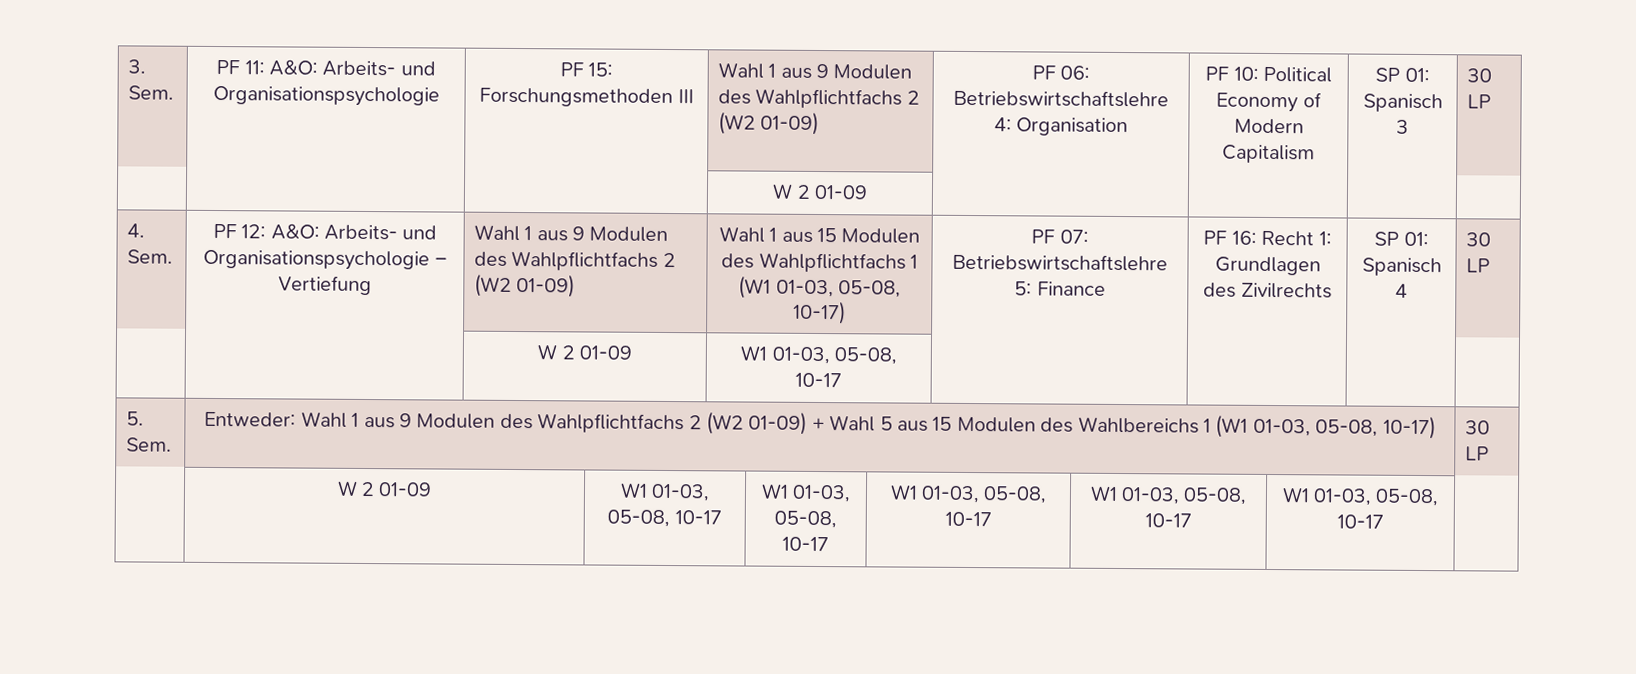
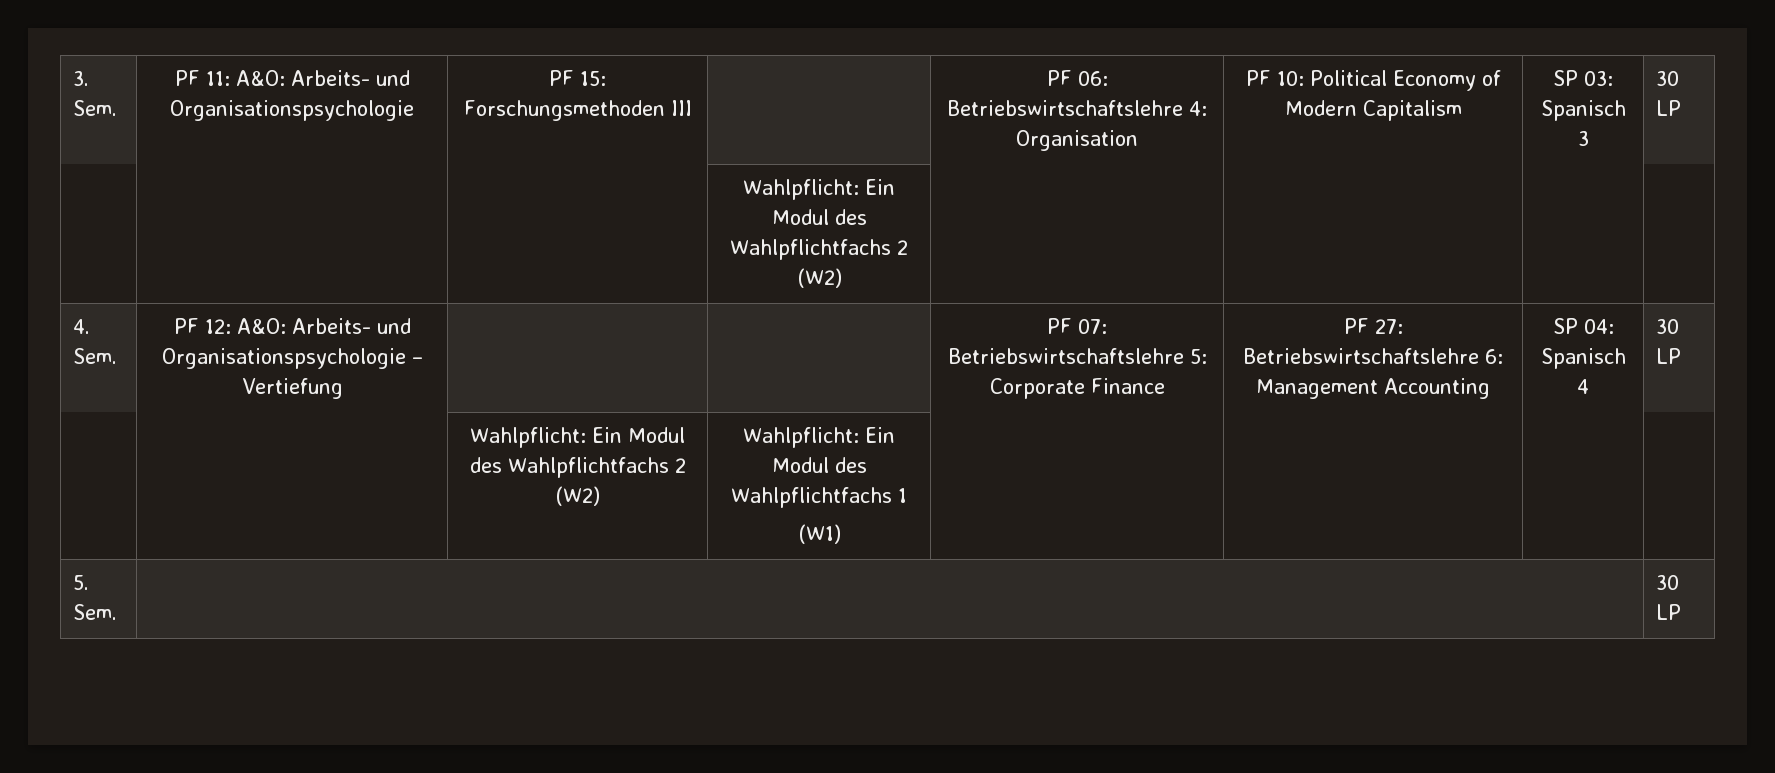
- 3. Sem. | PF 11: A&O: Arbeits- und Organisationspsychologie | PF 15: Forschungsmethoden III | Wahl 1 aus 9 Modulen des Wahlpflichtfachs 2 (W2 01-09) | PF 06: Betriebswirtschaftslehre 4: Organisation | PF 10: Political Economy of Modern Capitalism | SP 01: Spanisch 3 | 30 LP
+ 3. Sem. | PF 11: A&O: Arbeits- und Organisationspsychologie | PF 15: Forschungsmethoden III | | PF 06: Betriebswirtschaftslehre 4: Organisation | PF 10: Political Economy of Modern Capitalism | SP 03: Spanisch 3 | 30 LP
- | | | W 2 01-09 | | | |
+ | | | Wahlpflicht: Ein Modul des Wahlpflichtfachs 2 (W2) | | | |
- Wahl 1 aus 9 Modulen des Wahlpflichtfachs 2 (W2 01-09) | Wahl 1 aus 15 Modulen des Wahlpflichtfachs 1 (W1 01-03, 05-08, 10-17)
- PF 07: Betriebswirtschaftslehre 5: Finance
+ PF 07: Betriebswirtschaftslehre 5: Corporate Finance
- PF 16: Recht 1: Grundlagen des Zivilrechts | SP 01: Spanisch 4
+ PF 27: Betriebswirtschaftslehre 6: Management Accounting | SP 04: Spanisch 4
- | | W 2 01-09 | W1 01-03, 05-08, 10-17 | | | |
- 5. Sem. | Entweder: Wahl 1 aus 9 Modulen des Wahlpflichtfachs 2 (W2 01-09) + Wahl 5 aus 15 Modulen des Wahlbereichs 1 (W1 01-03, 05-08, 10-17) | 30 LP
- | W 2 01-09 | W1 01-03, 05-08, 10-17 | W1 01-03, 05-08, 10-17 | W1 01-03, 05-08, 10-17 | W1 01-03, 05-08, 10-17 | W1 01-03, 05-08, 10-17 |
+ | | Wahlpflicht: Ein Modul des Wahlpflichtfachs 2 (W2) | Wahlpflicht: Ein Modul des Wahlpflichtfachs 1
+ (W1) | | | |
+ 5. Sem. | | 30 LP

